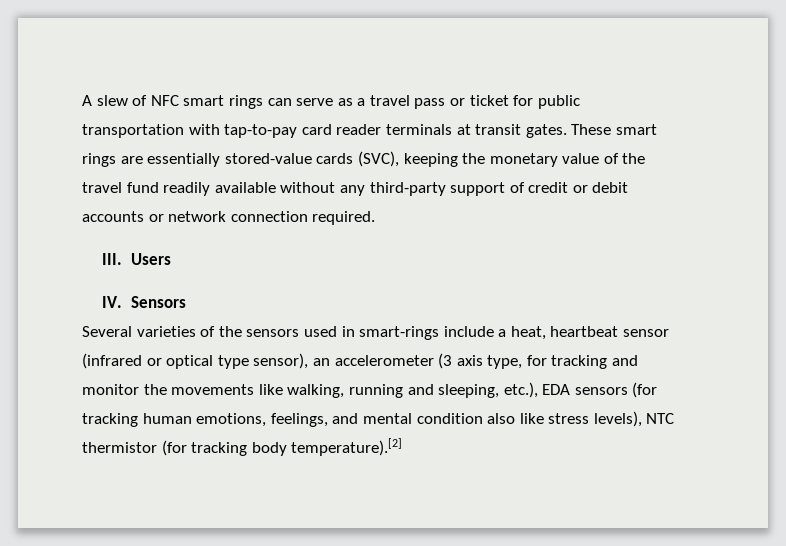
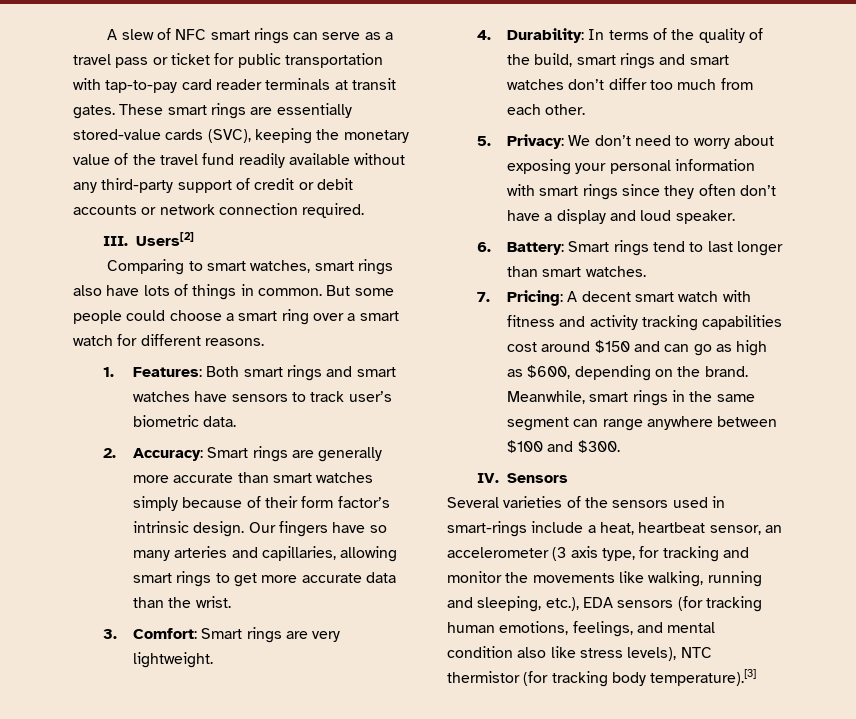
- III. Users
+ III. Users[2]
+ Comparing to smart watches, smart rings also have lots of things in common. But some people could choose a smart ring over a smart watch for different reasons.
+ 1. Features: Both smart rings and smart watches have sensors to track user’s biometric data.
+ 2. Accuracy: Smart rings are generally more accurate than smart watches simply because of their form factor’s intrinsic design. Our fingers have so many arteries and capillaries, allowing smart rings to get more accurate data than the wrist.
+ 3. Comfort: Smart rings are very lightweight.
+ 4. Durability: In terms of the quality of the build, smart rings and smart watches don’t differ too much from each other.
+ 5. Privacy: We don’t need to worry about exposing your personal information with smart rings since they often don’t have a display and loud speaker.
+ 6. Battery: Smart rings tend to last longer than smart watches.
+ 7. Pricing: A decent smart watch with fitness and activity tracking capabilities cost around $150 and can go as high as $600, depending on the brand. Meanwhile, smart rings in the same segment can range anywhere between $100 and $300.
- Several varieties of the sensors used in smart-rings include a heat, heartbeat sensor (infrared or optical type sensor), an accelerometer (3 axis type, for tracking and monitor the movements like walking, running and sleeping, etc.), EDA sensors (for tracking human emotions, feelings, and mental condition also like stress levels), NTC thermistor (for tracking body temperature).[2]
+ Several varieties of the sensors used in smart-rings include a heat, heartbeat sensor, an accelerometer (3 axis type, for tracking and monitor the movements like walking, running and sleeping, etc.), EDA sensors (for tracking human emotions, feelings, and mental condition also like stress levels), NTC thermistor (for tracking body temperature).[3]

